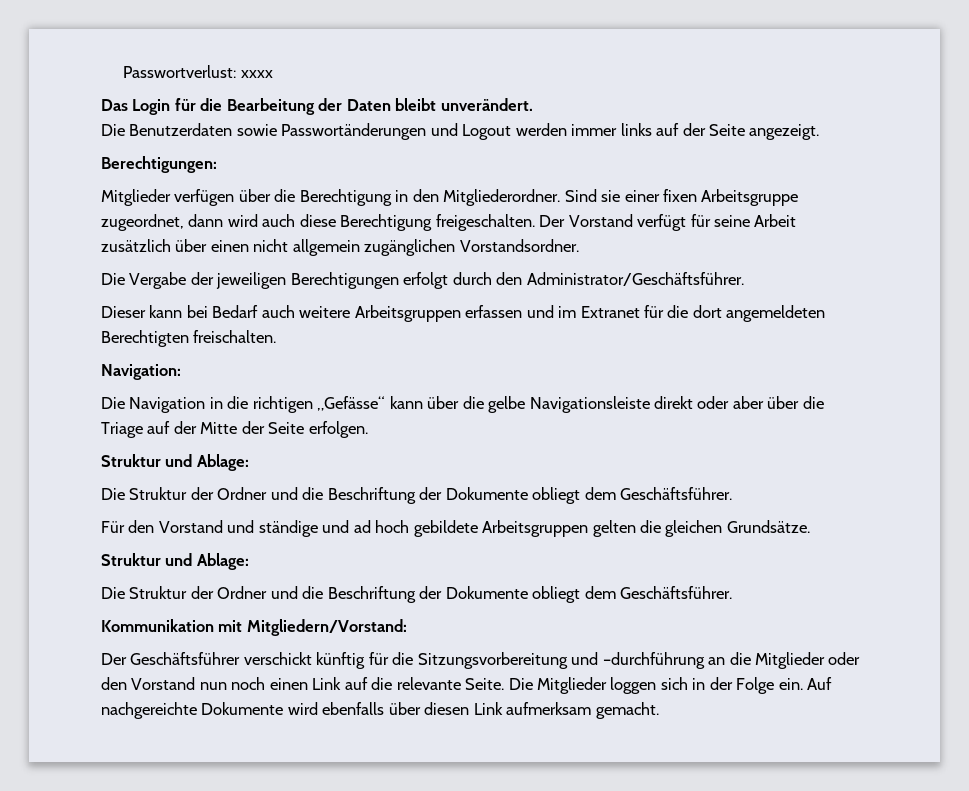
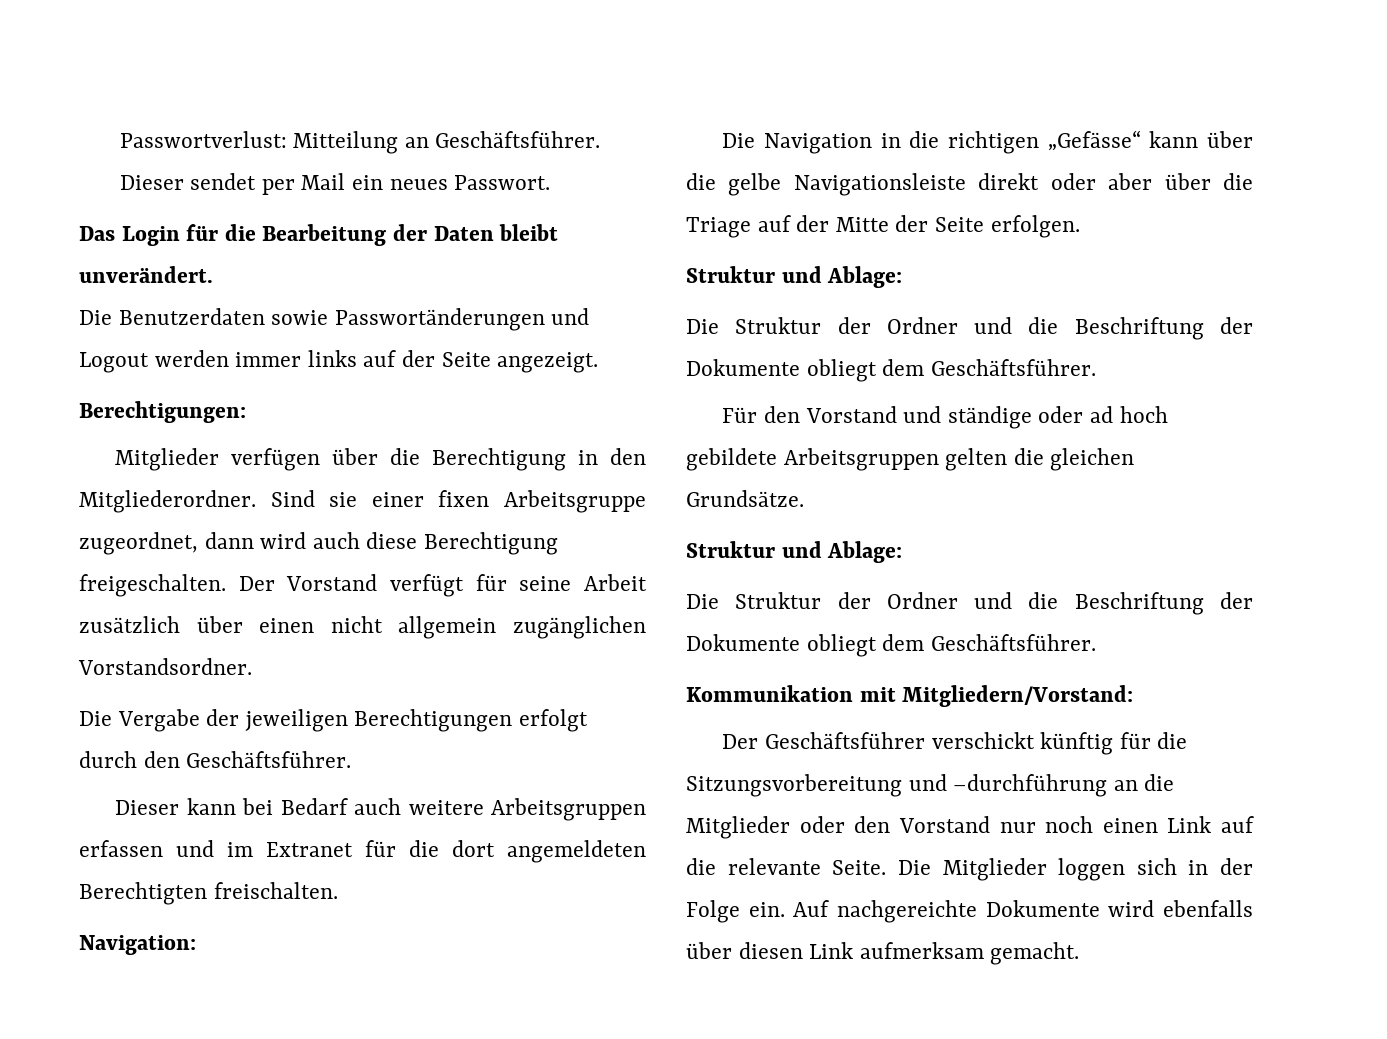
- Passwortverlust: xxxx
+ Passwortverlust: Mitteilung an Geschäftsführer. Dieser sendet per Mail ein neues Passwort.
- Die Vergabe der jeweiligen Berechtigungen erfolgt durch den Administrator/Geschäftsführer.
+ Die Vergabe der jeweiligen Berechtigungen erfolgt durch den Geschäftsführer.
- Für den Vorstand und ständige und ad hoch gebildete Arbeitsgruppen gelten die gleichen Grundsätze.
+ Für den Vorstand und ständige oder ad hoch gebildete Arbeitsgruppen gelten die gleichen Grundsätze.
- Der Geschäftsführer verschickt künftig für die Sitzungsvorbereitung und –durchführung an die Mitglieder oder den Vorstand nun noch einen Link auf die relevante Seite.
+ Der Geschäftsführer verschickt künftig für die Sitzungsvorbereitung und –durchführung an die Mitglieder oder den Vorstand nur noch einen Link auf die relevante Seite.

